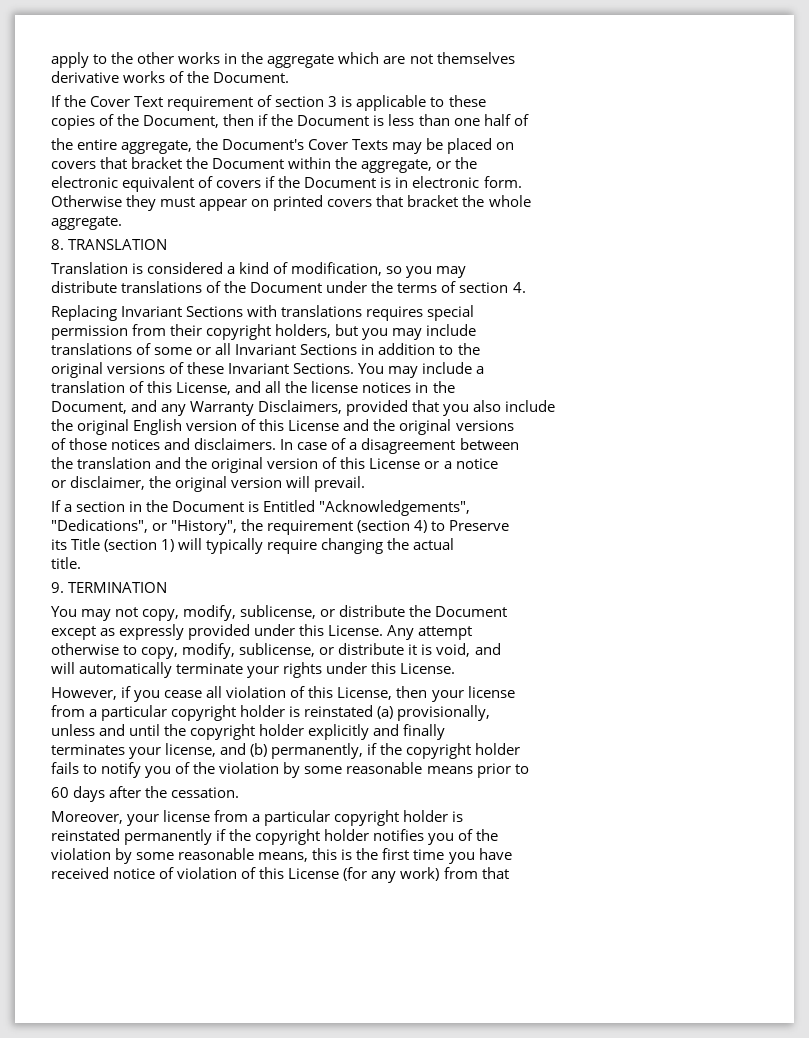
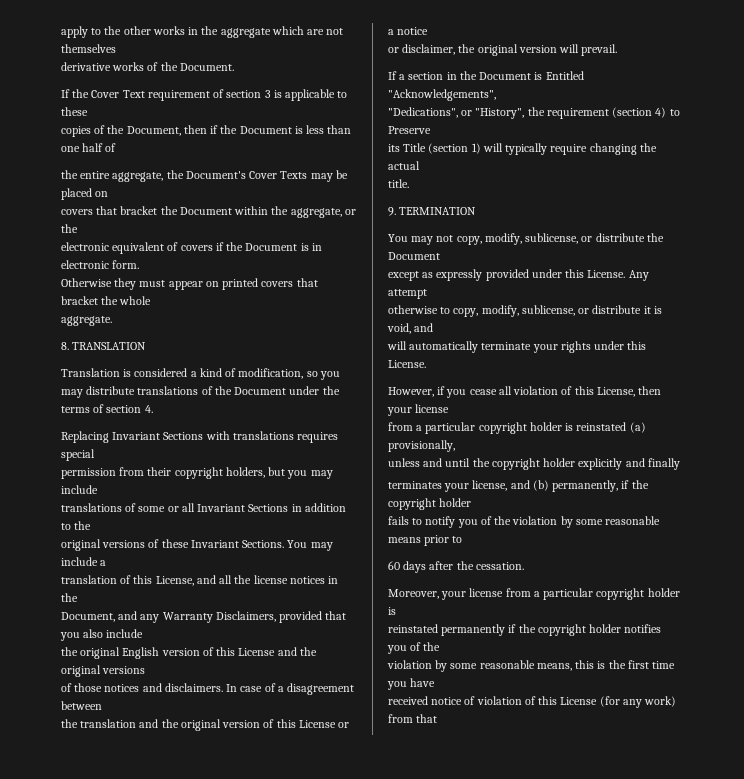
- Translation is considered a kind of modification, so you may
- distribute translations of the Document under the terms of section 4.
+ Translation is considered a kind of modification, so you may distribute translations of the Document under the terms of section 4.

